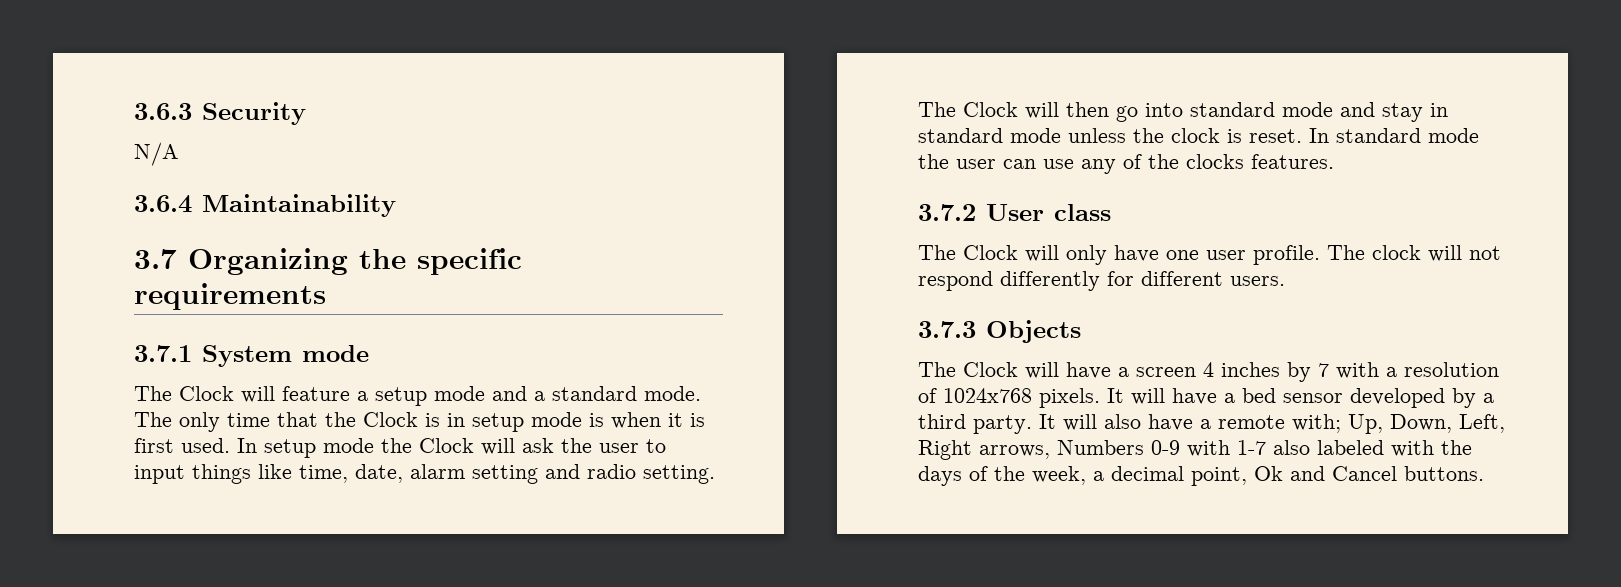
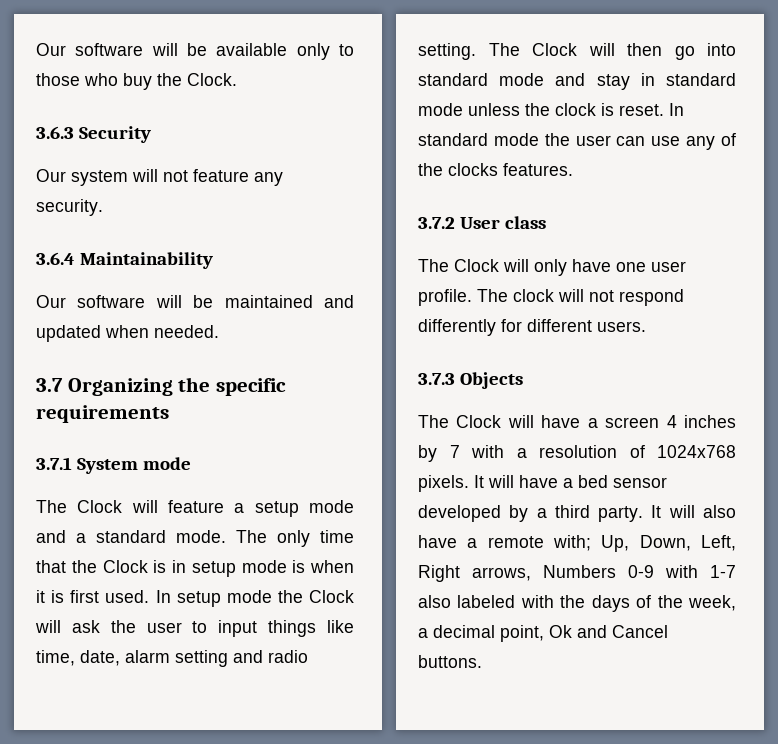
+ Our software will be available only to those who buy the Clock.
  3.6.3 Security
- N/A
+ Our system will not feature any security.
  3.6.4 Maintainability
+ Our software will be maintained and updated when needed.

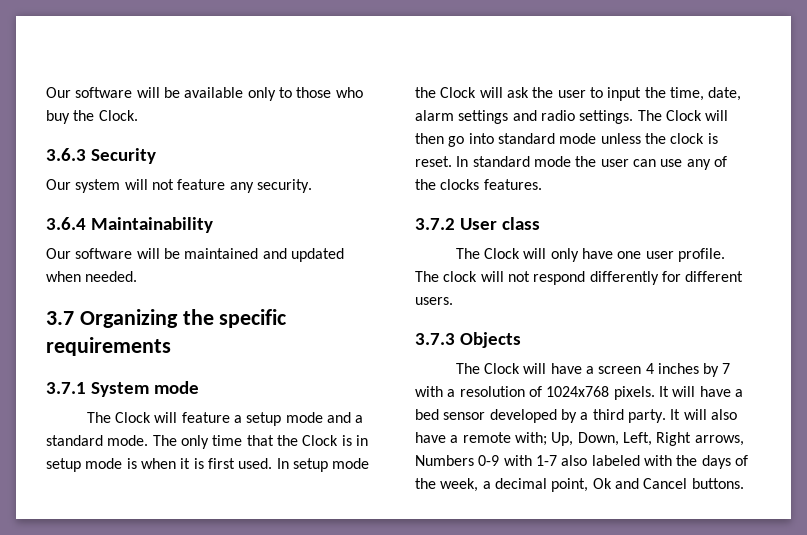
- In setup mode the Clock will ask the user to input things like time, date, alarm setting and radio setting.
+ In setup mode the Clock will ask the user to input the time, date, alarm settings and radio settings.
- The Clock will then go into standard mode and stay in standard mode unless the clock is reset.
+ The Clock will then go into standard mode unless the clock is reset.

